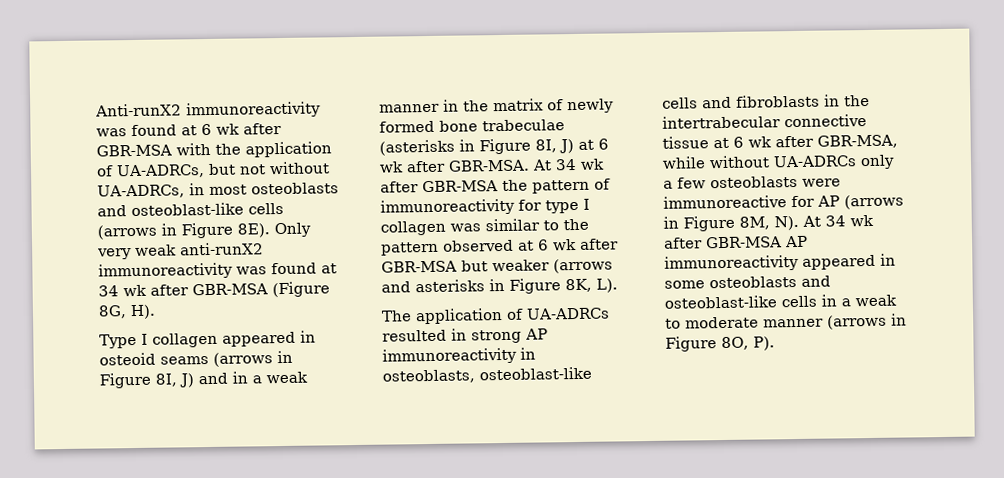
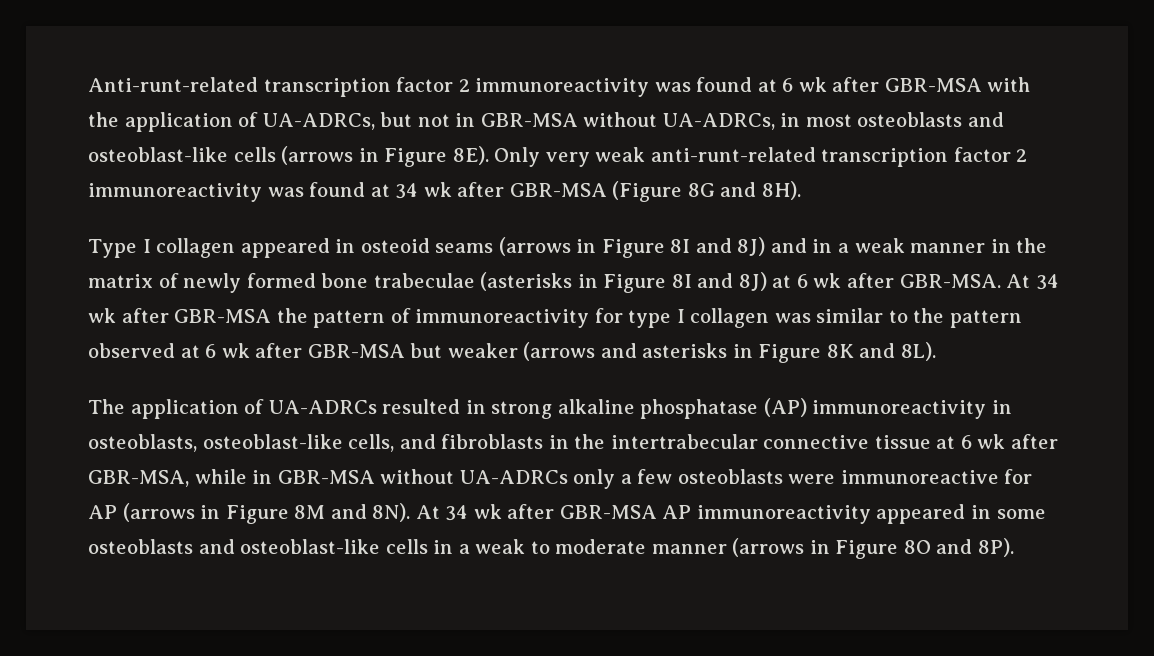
- Anti-runX2 immunoreactivity was found at 6 wk after GBR-MSA with the application of UA-ADRCs, but not without UA-ADRCs, in most osteoblasts and osteoblast-like cells (arrows in Figure 8E).
+ Anti-runt-related transcription factor 2 immunoreactivity was found at 6 wk after GBR-MSA with the application of UA-ADRCs, but not in GBR-MSA without UA-ADRCs, in most osteoblasts and osteoblast-like cells (arrows in Figure 8E).
- Only very weak anti-runX2 immunoreactivity was found at 34 wk after GBR-MSA (Figure 8G, H).
+ Only very weak anti-runt-related transcription factor 2 immunoreactivity was found at 34 wk after GBR-MSA (Figure 8G and 8H).
- Type I collagen appeared in osteoid seams (arrows in Figure 8I, J) and in a weak manner in the matrix of newly formed bone trabeculae (asterisks in Figure 8I, J) at 6 wk after GBR-MSA.
+ Type I collagen appeared in osteoid seams (arrows in Figure 8I and 8J) and in a weak manner in the matrix of newly formed bone trabeculae (asterisks in Figure 8I and 8J) at 6 wk after GBR-MSA.
- At 34 wk after GBR-MSA the pattern of immunoreactivity for type I collagen was similar to the pattern observed at 6 wk after GBR-MSA but weaker (arrows and asterisks in Figure 8K, L).
+ At 34 wk after GBR-MSA the pattern of immunoreactivity for type I collagen was similar to the pattern observed at 6 wk after GBR-MSA but weaker (arrows and asterisks in Figure 8K and 8L).
- The application of UA-ADRCs resulted in strong AP immunoreactivity in osteoblasts, osteoblast-like cells and fibroblasts in the intertrabecular connective tissue at 6 wk after GBR-MSA, while without UA-ADRCs only a few osteoblasts were immunoreactive for AP (arrows in Figure 8M, N). At 34 wk after GBR-MSA AP immunoreactivity appeared in some osteoblasts and osteoblast-like cells in a weak to moderate manner (arrows in Figure 8O, P).
+ The application of UA-ADRCs resulted in strong alkaline phosphatase (AP) immunoreactivity in osteoblasts, osteoblast-like cells, and fibroblasts in the intertrabecular connective tissue at 6 wk after GBR-MSA, while in GBR-MSA without UA-ADRCs only a few osteoblasts were immunoreactive for AP (arrows in Figure 8M and 8N). At 34 wk after GBR-MSA AP immunoreactivity appeared in some osteoblasts and osteoblast-like cells in a weak to moderate manner (arrows in Figure 8O and 8P).

